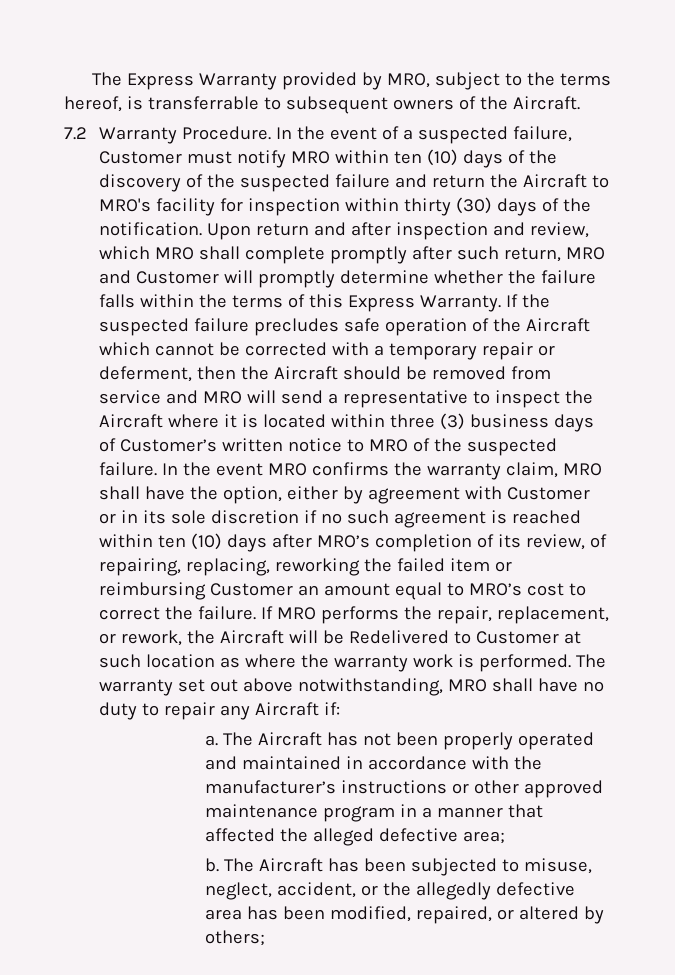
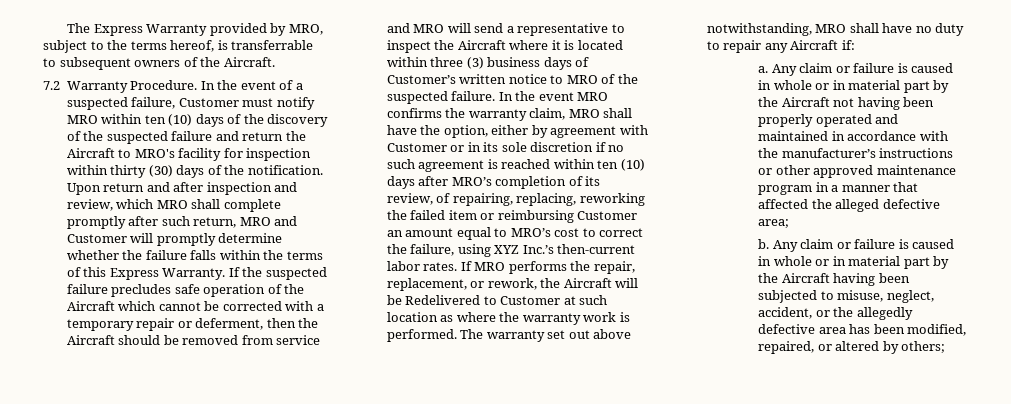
- In the event MRO confirms the warranty claim, MRO shall have the option, either by agreement with Customer or in its sole discretion if no such agreement is reached within ten (10) days after MRO’s completion of its review, of repairing, replacing, reworking the failed item or reimbursing Customer an amount equal to MRO’s cost to correct the failure.
+ In the event MRO confirms the warranty claim, MRO shall have the option, either by agreement with Customer or in its sole discretion if no such agreement is reached within ten (10) days after MRO’s completion of its review, of repairing, replacing, reworking the failed item or reimbursing Customer an amount equal to MRO’s cost to correct the failure, using XYZ Inc.’s then-current labor rates.
- The Aircraft has not been properly operated and maintained in accordance with the manufacturer’s instructions or other approved maintenance program in a manner that affected the alleged defective area;
+ Any claim or failure is caused in whole or in material part by the Aircraft not having been properly operated and maintained in accordance with the manufacturer’s instructions or other approved maintenance program in a manner that affected the alleged defective area;
- The Aircraft has been subjected to misuse, neglect, accident, or the allegedly defective area has been modified, repaired, or altered by others;
+ Any claim or failure is caused in whole or in material part by the Aircraft having been subjected to misuse, neglect, accident, or the allegedly defective area has been modified, repaired, or altered by others;

